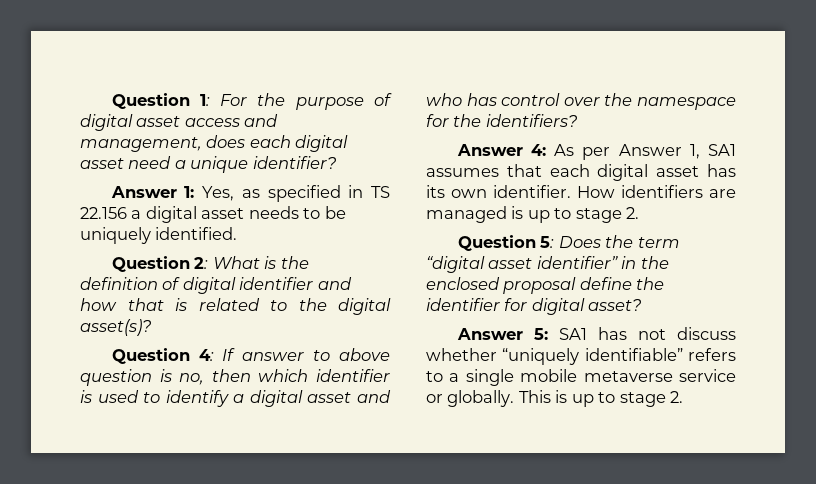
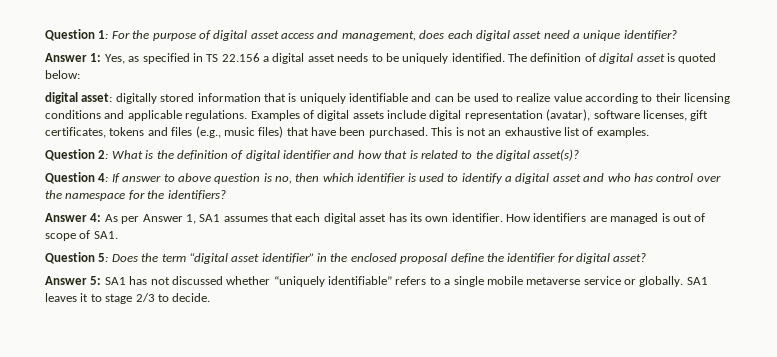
+ The definition of digital asset is quoted below:
+ digital asset: digitally stored information that is uniquely identifiable and can be used to realize value according to their licensing conditions and applicable regulations. Examples of digital assets include digital representation (avatar), software licenses, gift certificates, tokens and files (e.g., music files) that have been purchased. This is not an exhaustive list of examples.
- How identifiers are managed is up to stage 2.
+ How identifiers are managed is out of scope of SA1.
- Answer 5: SA1 has not discuss whether “uniquely identifiable” refers to a single mobile metaverse service or globally.
+ Answer 5: SA1 has not discussed whether “uniquely identifiable” refers to a single mobile metaverse service or globally.
- This is up to stage 2.
+ SA1 leaves it to stage 2/3 to decide.

